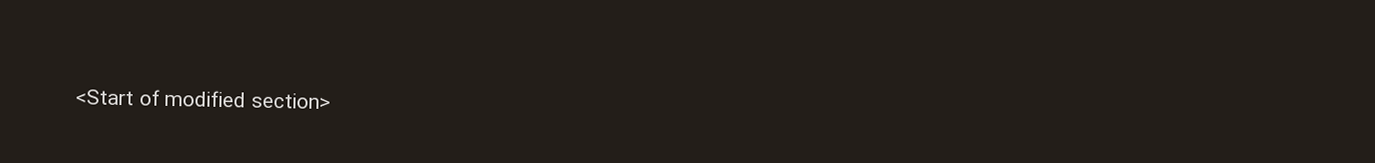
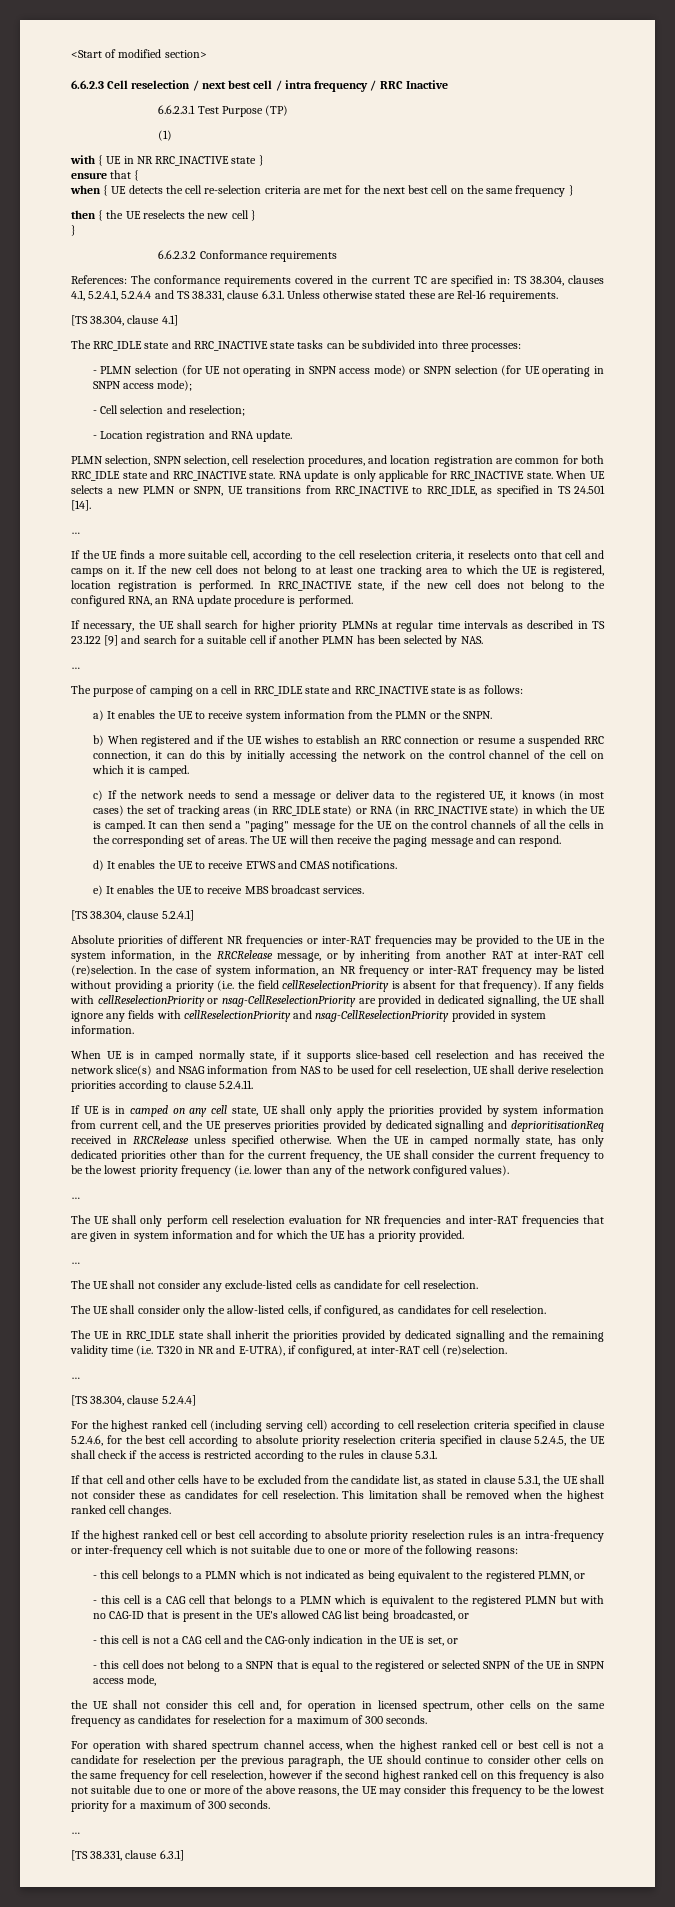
+ 6.6.2.3 Cell reselection / next best cell / intra frequency / RRC Inactive
+ 6.6.2.3.1 Test Purpose (TP)
+ (1)
+ with { UE in NR RRC_INACTIVE state }
+ ensure that {
+ when { UE detects the cell re-selection criteria are met for the next best cell on the same frequency }
+ then { the UE reselects the new cell }
+ }
+ 6.6.2.3.2 Conformance requirements
+ References: The conformance requirements covered in the current TC are specified in: TS 38.304, clauses 4.1, 5.2.4.1, 5.2.4.4 and TS 38.331, clause 6.3.1. Unless otherwise stated these are Rel-16 requirements.
+ [TS 38.304, clause 4.1]
+ The RRC_IDLE state and RRC_INACTIVE state tasks can be subdivided into three processes:
+ - PLMN selection (for UE not operating in SNPN access mode) or SNPN selection (for UE operating in SNPN access mode);
+ - Cell selection and reselection;
+ - Location registration and RNA update.
+ PLMN selection, SNPN selection, cell reselection procedures, and location registration are common for both RRC_IDLE state and RRC_INACTIVE state. RNA update is only applicable for RRC_INACTIVE state. When UE selects a new PLMN or SNPN, UE transitions from RRC_INACTIVE to RRC_IDLE, as specified in TS 24.501 [14].
+ …
+ If the UE finds a more suitable cell, according to the cell reselection criteria, it reselects onto that cell and camps on it. If the new cell does not belong to at least one tracking area to which the UE is registered, location registration is performed. In RRC_INACTIVE state, if the new cell does not belong to the configured RNA, an RNA update procedure is performed.
+ If necessary, the UE shall search for higher priority PLMNs at regular time intervals as described in TS 23.122 [9] and search for a suitable cell if another PLMN has been selected by NAS.
+ …
+ The purpose of camping on a cell in RRC_IDLE state and RRC_INACTIVE state is as follows:
+ a) It enables the UE to receive system information from the PLMN or the SNPN.
+ b) When registered and if the UE wishes to establish an RRC connection or resume a suspended RRC connection, it can do this by initially accessing the network on the control channel of the cell on which it is camped.
+ c) If the network needs to send a message or deliver data to the registered UE, it knows (in most cases) the set of tracking areas (in RRC_IDLE state) or RNA (in RRC_INACTIVE state) in which the UE is camped. It can then send a "paging" message for the UE on the control channels of all the cells in the corresponding set of areas. The UE will then receive the paging message and can respond.
+ d) It enables the UE to receive ETWS and CMAS notifications.
+ e) It enables the UE to receive MBS broadcast services.
+ [TS 38.304, clause 5.2.4.1]
+ Absolute priorities of different NR frequencies or inter-RAT frequencies may be provided to the UE in the system information, in the RRCRelease message, or by inheriting from another RAT at inter-RAT cell (re)selection. In the case of system information, an NR frequency or inter-RAT frequency may be listed without providing a priority (i.e. the field cellReselectionPriority is absent for that frequency). If any fields with cellReselectionPriority or nsag-CellReselectionPriority are provided in dedicated signalling, the UE shall ignore any fields with cellReselectionPriority and nsag-CellReselectionPriority provided in system information.
+ When UE is in camped normally state, if it supports slice-based cell reselection and has received the network slice(s) and NSAG information from NAS to be used for cell reselection, UE shall derive reselection priorities according to clause 5.2.4.11.
+ If UE is in camped on any cell state, UE shall only apply the priorities provided by system information from current cell, and the UE preserves priorities provided by dedicated signalling and deprioritisationReq received in RRCRelease unless specified otherwise. When the UE in camped normally state, has only dedicated priorities other than for the current frequency, the UE shall consider the current frequency to be the lowest priority frequency (i.e. lower than any of the network configured values).
+ …
+ The UE shall only perform cell reselection evaluation for NR frequencies and inter-RAT frequencies that are given in system information and for which the UE has a priority provided.
+ …
+ The UE shall not consider any exclude-listed cells as candidate for cell reselection.
+ The UE shall consider only the allow-listed cells, if configured, as candidates for cell reselection.
+ The UE in RRC_IDLE state shall inherit the priorities provided by dedicated signalling and the remaining validity time (i.e. T320 in NR and E-UTRA), if configured, at inter-RAT cell (re)selection.
+ …
+ [TS 38.304, clause 5.2.4.4]
+ For the highest ranked cell (including serving cell) according to cell reselection criteria specified in clause 5.2.4.6, for the best cell according to absolute priority reselection criteria specified in clause 5.2.4.5, the UE shall check if the access is restricted according to the rules in clause 5.3.1.
+ If that cell and other cells have to be excluded from the candidate list, as stated in clause 5.3.1, the UE shall not consider these as candidates for cell reselection. This limitation shall be removed when the highest ranked cell changes.
+ If the highest ranked cell or best cell according to absolute priority reselection rules is an intra-frequency or inter-frequency cell which is not suitable due to one or more of the following reasons:
+ - this cell belongs to a PLMN which is not indicated as being equivalent to the registered PLMN, or
+ - this cell is a CAG cell that belongs to a PLMN which is equivalent to the registered PLMN but with no CAG-ID that is present in the UE's allowed CAG list being broadcasted, or
+ - this cell is not a CAG cell and the CAG-only indication in the UE is set, or
+ - this cell does not belong to a SNPN that is equal to the registered or selected SNPN of the UE in SNPN access mode,
+ the UE shall not consider this cell and, for operation in licensed spectrum, other cells on the same frequency as candidates for reselection for a maximum of 300 seconds.
+ For operation with shared spectrum channel access, when the highest ranked cell or best cell is not a candidate for reselection per the previous paragraph, the UE should continue to consider other cells on the same frequency for cell reselection, however if the second highest ranked cell on this frequency is also not suitable due to one or more of the above reasons, the UE may consider this frequency to be the lowest priority for a maximum of 300 seconds.
+ …
+ [TS 38.331, clause 6.3.1]

